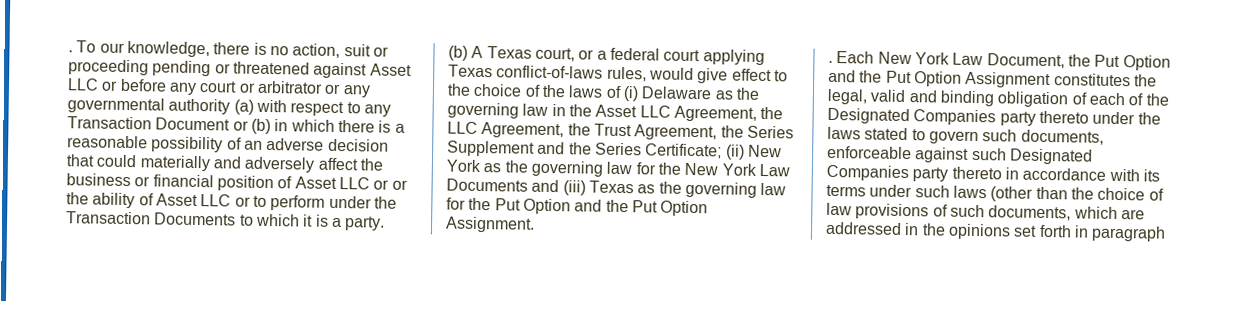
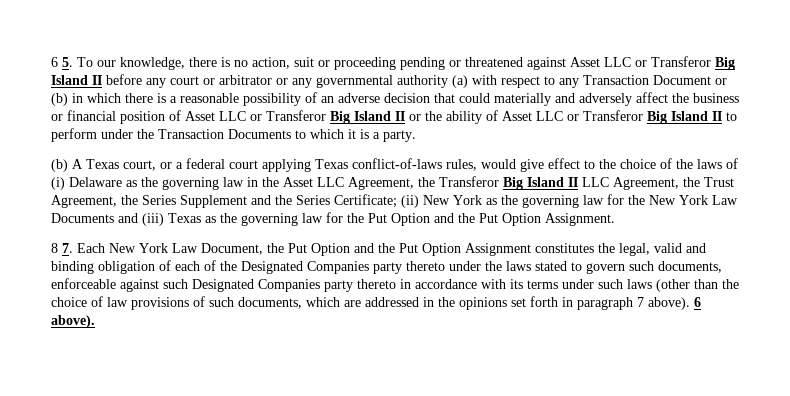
- . To our knowledge, there is no action, suit or proceeding pending or threatened against Asset LLC or before any court or arbitrator or any governmental authority (a) with respect to any Transaction Document or (b) in which there is a reasonable possibility of an adverse decision that could materially and adversely affect the business or financial position of Asset LLC or or the ability of Asset LLC or to perform under the Transaction Documents to which it is a party.
+ 6 5. To our knowledge, there is no action, suit or proceeding pending or threatened against Asset LLC or Transferor Big Island II before any court or arbitrator or any governmental authority (a) with respect to any Transaction Document or (b) in which there is a reasonable possibility of an adverse decision that could materially and adversely affect the business or financial position of Asset LLC or Transferor Big Island II or the ability of Asset LLC or Transferor Big Island II to perform under the Transaction Documents to which it is a party.
- (b) A Texas court, or a federal court applying Texas conflict-of-laws rules, would give effect to the choice of the laws of (i) Delaware as the governing law in the Asset LLC Agreement, the LLC Agreement, the Trust Agreement, the Series Supplement and the Series Certificate;
+ (b) A Texas court, or a federal court applying Texas conflict-of-laws rules, would give effect to the choice of the laws of (i) Delaware as the governing law in the Asset LLC Agreement, the Transferor Big Island II LLC Agreement, the Trust Agreement, the Series Supplement and the Series Certificate;
- . Each New York Law Document, the Put Option and the Put Option Assignment constitutes the legal, valid and binding obligation of each of the Designated Companies party thereto under the laws stated to govern such documents, enforceable against such Designated Companies party thereto in accordance with its terms under such laws (other than the choice of law provisions of such documents, which are addressed in the opinions set forth in paragraph
+ 8 7. Each New York Law Document, the Put Option and the Put Option Assignment constitutes the legal, valid and binding obligation of each of the Designated Companies party thereto under the laws stated to govern such documents, enforceable against such Designated Companies party thereto in accordance with its terms under such laws (other than the choice of law provisions of such documents, which are addressed in the opinions set forth in paragraph 7 above). 6 above).

